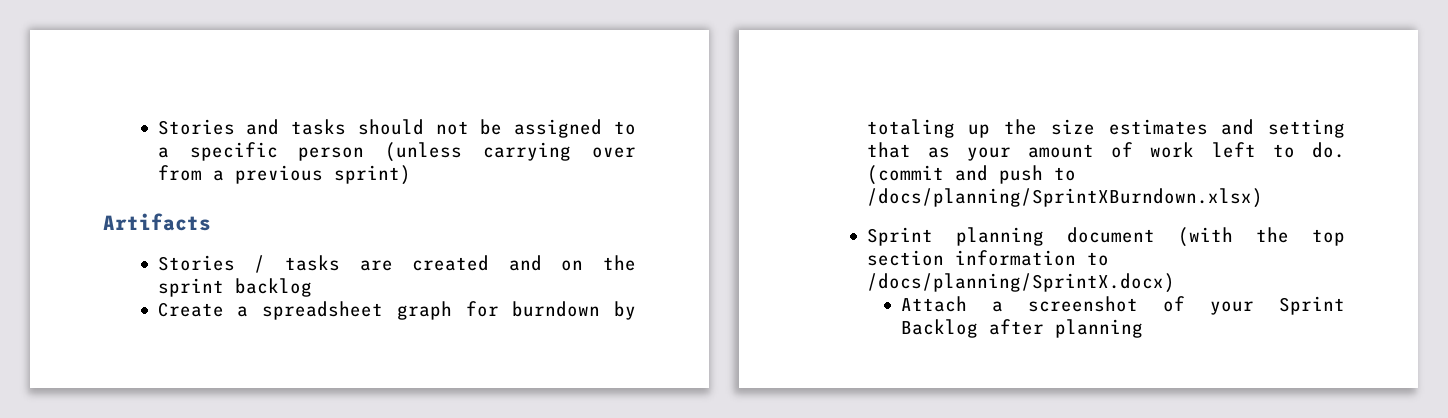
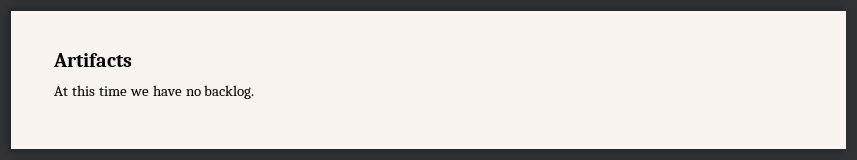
- Stories and tasks should not be assigned to a specific person (unless carrying over from a previous sprint)
  Artifacts
- Stories / tasks are created and on the sprint backlog
- Create a spreadsheet graph for burndown by totaling up the size estimates and setting that as your amount of work left to do. (commit and push to /docs/planning/SprintXBurndown.xlsx)
- Sprint planning document (with the top section information to /docs/planning/SprintX.docx)
- Attach a screenshot of your Sprint Backlog after planning
+ At this time we have no backlog.

